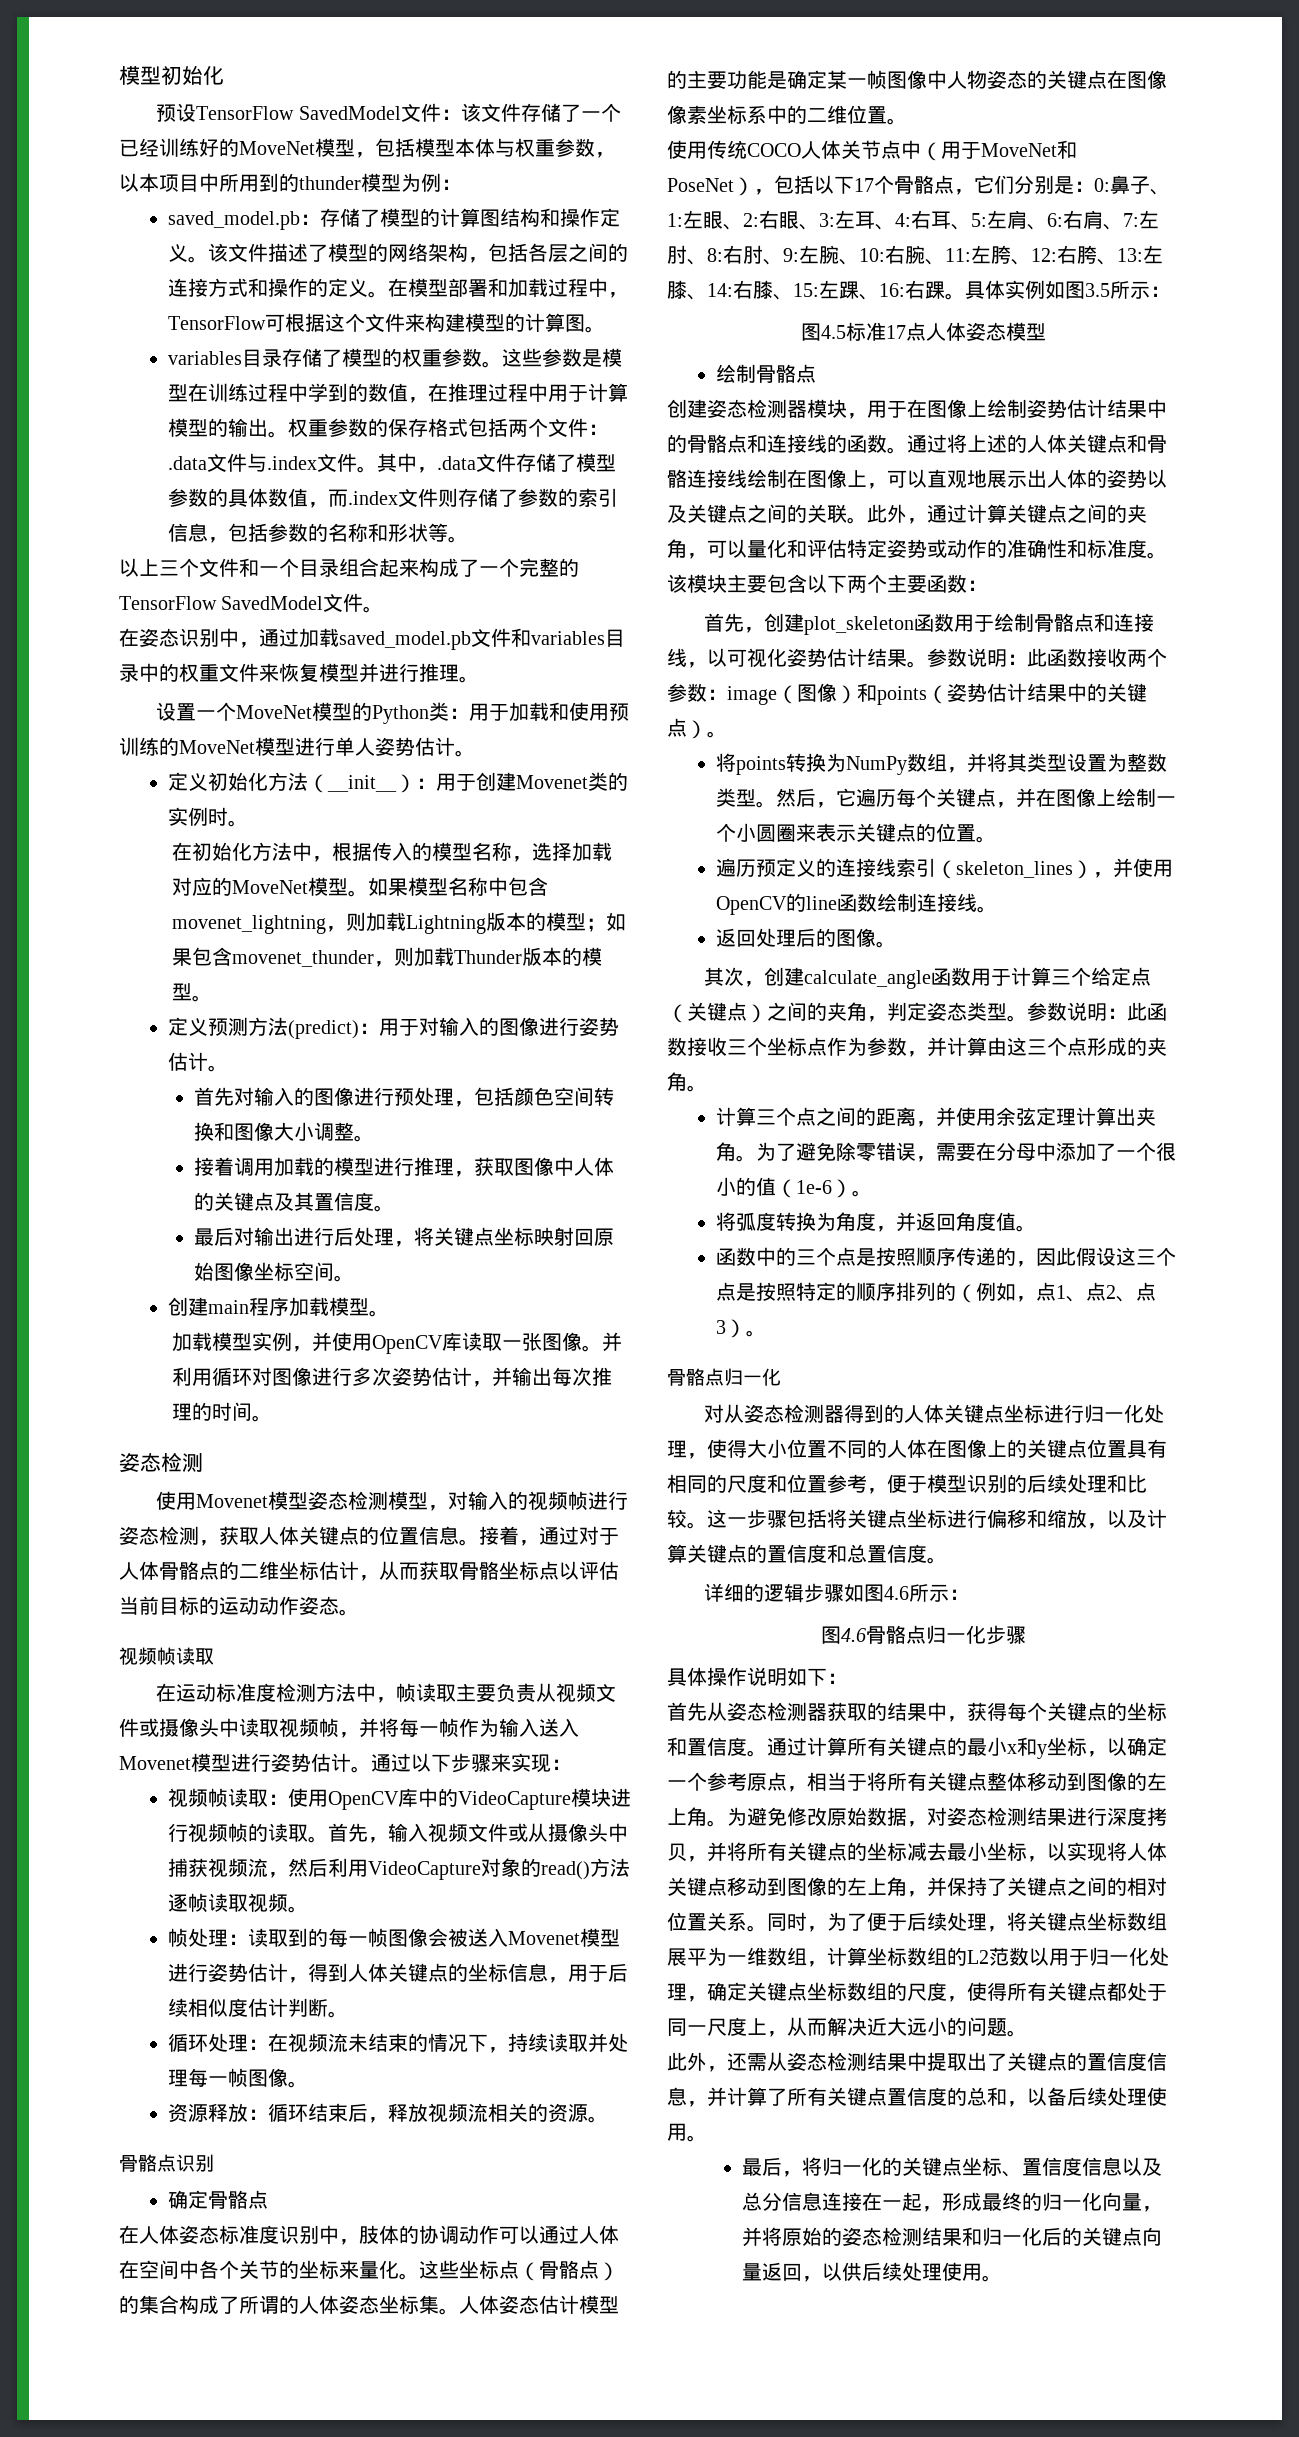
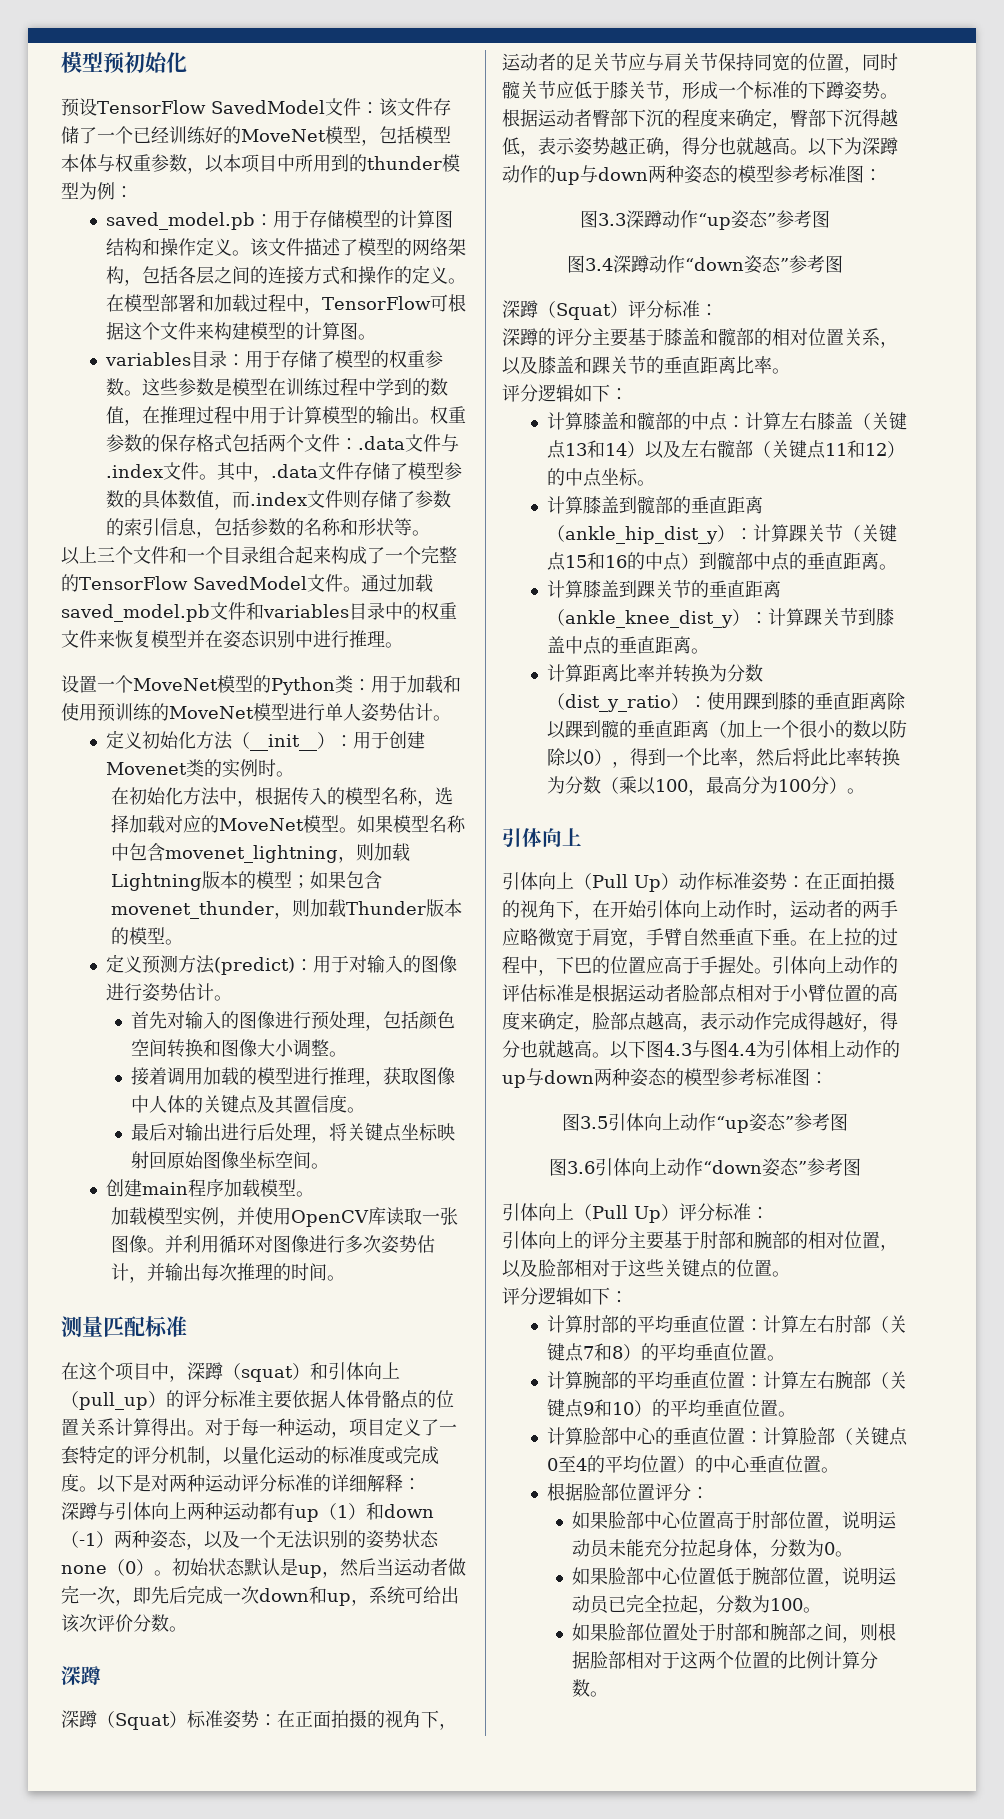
- 模型初始化
+ 模型预初始化
- saved_model.pb：存储了模型的计算图结构和操作定义。
+ saved_model.pb：用于存储模型的计算图结构和操作定义。
- variables目录存储了模型的权重参数。
+ variables目录：用于存储了模型的权重参数。
- 以上三个文件和一个目录组合起来构成了一个完整的TensorFlow SavedModel文件。
- 在姿态识别中，通过加载saved_model.pb文件和variables目录中的权重文件来恢复模型并进行推理。
+ 以上三个文件和一个目录组合起来构成了一个完整的TensorFlow SavedModel文件。通过加载saved_model.pb文件和variables目录中的权重文件来恢复模型并在姿态识别中进行推理。
  并利用循环对图像进行多次姿势估计，并输出每次推理的时间。
- 姿态检测
- 使用Movenet模型姿态检测模型，对输入的视频帧进行姿态检测，获取人体关键点的位置信息。接着，通过对于人体骨骼点的二维坐标估计，从而获取骨骼坐标点以评估当前目标的运动动作姿态。
- 视频帧读取
- 在运动标准度检测方法中，帧读取主要负责从视频文件或摄像头中读取视频帧，并将每一帧作为输入送入Movenet模型进行姿势估计。通过以下步骤来实现：
- 视频帧读取：使用OpenCV库中的VideoCapture模块进行视频帧的读取。首先，输入视频文件或从摄像头中捕获视频流，然后利用VideoCapture对象的read()方法逐帧读取视频。
- 帧处理：读取到的每一帧图像会被送入Movenet模型进行姿势估计，得到人体关键点的坐标信息，用于后续相似度估计判断。
- 循环处理：在视频流未结束的情况下，持续读取并处理每一帧图像。
- 资源释放：循环结束后，释放视频流相关的资源。
- 骨骼点识别
- 确定骨骼点
- 在人体姿态标准度识别中，肢体的协调动作可以通过人体在空间中各个关节的坐标来量化。这些坐标点（骨骼点）的集合构成了所谓的人体姿态坐标集。人体姿态估计模型的主要功能是确定某一帧图像中人物姿态的关键点在图像像素坐标系中的二维位置。
- 使用传统COCO人体关节点中（用于MoveNet和PoseNet），包括以下17个骨骼点，它们分别是：0:鼻子、1:左眼、2:右眼、3:左耳、4:右耳、5:左肩、6:右肩、7:左肘、8:右肘、9:左腕、10:右腕、11:左胯、12:右胯、13:左膝、14:右膝、15:左踝、16:右踝。具体实例如图3.5所示：
- 图4.5标准17点人体姿态模型
- 绘制骨骼点
- 创建姿态检测器模块，用于在图像上绘制姿势估计结果中的骨骼点和连接线的函数。通过将上述的人体关键点和骨骼连接线绘制在图像上，可以直观地展示出人体的姿势以及关键点之间的关联。此外，通过计算关键点之间的夹角，可以量化和评估特定姿势或动作的准确性和标准度。该模块主要包含以下两个主要函数：
- 首先，创建plot_skeleton函数用于绘制骨骼点和连接线，以可视化姿势估计结果。参数说明：此函数接收两个参数：image（图像）和points（姿势估计结果中的关键点）。
- 将points转换为NumPy数组，并将其类型设置为整数类型。然后，它遍历每个关键点，并在图像上绘制一个小圆圈来表示关键点的位置。
- 遍历预定义的连接线索引（skeleton_lines），并使用OpenCV的line函数绘制连接线。
- 返回处理后的图像。
- 其次，创建calculate_angle函数用于计算三个给定点（关键点）之间的夹角，判定姿态类型。参数说明：此函数接收三个坐标点作为参数，并计算由这三个点形成的夹角。
- 计算三个点之间的距离，并使用余弦定理计算出夹角。为了避免除零错误，需要在分母中添加了一个很小的值（1e-6）。
- 将弧度转换为角度，并返回角度值。
- 函数中的三个点是按照顺序传递的，因此假设这三个点是按照特定的顺序排列的（例如，点1、点2、点3）。
- 骨骼点归一化
- 对从姿态检测器得到的人体关键点坐标进行归一化处理，使得大小位置不同的人体在图像上的关键点位置具有相同的尺度和位置参考，便于模型识别的后续处理和比较。这一步骤包括将关键点坐标进行偏移和缩放，以及计算关键点的置信度和总置信度。
- 详细的逻辑步骤如图4.6所示：
- 图4.6骨骼点归一化步骤
- 具体操作说明如下：
- 首先从姿态检测器获取的结果中，获得每个关键点的坐标和置信度。通过计算所有关键点的最小x和y坐标，以确定一个参考原点，相当于将所有关键点整体移动到图像的左上角。为避免修改原始数据，对姿态检测结果进行深度拷贝，并将所有关键点的坐标减去最小坐标，以实现将人体关键点移动到图像的左上角，并保持了关键点之间的相对位置关系。同时，为了便于后续处理，将关键点坐标数组展平为一维数组，计算坐标数组的L2范数以用于归一化处理，确定关键点坐标数组的尺度，使得所有关键点都处于同一尺度上，从而解决近大远小的问题。
- 此外，还需从姿态检测结果中提取出了关键点的置信度信息，并计算了所有关键点置信度的总和，以备后续处理使用。
- 最后，将归一化的关键点坐标、置信度信息以及总分信息连接在一起，形成最终的归一化向量，并将原始的姿态检测结果和归一化后的关键点向量返回，以供后续处理使用。
+ 测量匹配标准
+ 在这个项目中，深蹲（squat）和引体向上（pull_up）的评分标准主要依据人体骨骼点的位置关系计算得出。对于每一种运动，项目定义了一套特定的评分机制，以量化运动的标准度或完成度。以下是对两种运动评分标准的详细解释：
+ 深蹲与引体向上两种运动都有up（1）和down（-1）两种姿态，以及一个无法识别的姿势状态none（0）。初始状态默认是up，然后当运动者做完一次，即先后完成一次down和up，系统可给出该次评价分数。
+ 深蹲
+ 深蹲（Squat）标准姿势：在正面拍摄的视角下，运动者的足关节应与肩关节保持同宽的位置，同时髋关节应低于膝关节，形成一个标准的下蹲姿势。根据运动者臀部下沉的程度来确定，臀部下沉得越低，表示姿势越正确，得分也就越高。以下为深蹲动作的up与down两种姿态的模型参考标准图：
+ 图3.3深蹲动作“up姿态”参考图
+ 图3.4深蹲动作“down姿态”参考图
+ 深蹲（Squat）评分标准：
+ 深蹲的评分主要基于膝盖和髋部的相对位置关系，以及膝盖和踝关节的垂直距离比率。
+ 评分逻辑如下：
+ 计算膝盖和髋部的中点：计算左右膝盖（关键点13和14）以及左右髋部（关键点11和12）的中点坐标。
+ 计算膝盖到髋部的垂直距离（ankle_hip_dist_y）：计算踝关节（关键点15和16的中点）到髋部中点的垂直距离。
+ 计算膝盖到踝关节的垂直距离（ankle_knee_dist_y）：计算踝关节到膝盖中点的垂直距离。
+ 计算距离比率并转换为分数（dist_y_ratio）：使用踝到膝的垂直距离除以踝到髋的垂直距离（加上一个很小的数以防除以0），得到一个比率，然后将此比率转换为分数（乘以100，最高分为100分）。
+ 引体向上
+ 引体向上（Pull Up）动作标准姿势：在正面拍摄的视角下，在开始引体向上动作时，运动者的两手应略微宽于肩宽，手臂自然垂直下垂。在上拉的过程中，下巴的位置应高于手握处。引体向上动作的评估标准是根据运动者脸部点相对于小臂位置的高度来确定，脸部点越高，表示动作完成得越好，得分也就越高。以下图4.3与图4.4为引体相上动作的up与down两种姿态的模型参考标准图：
+ 图3.5引体向上动作“up姿态”参考图
+ 图3.6引体向上动作“down姿态”参考图
+ 引体向上（Pull Up）评分标准：
+ 引体向上的评分主要基于肘部和腕部的相对位置，以及脸部相对于这些关键点的位置。
+ 评分逻辑如下：
+ 计算肘部的平均垂直位置：计算左右肘部（关键点7和8）的平均垂直位置。
+ 计算腕部的平均垂直位置：计算左右腕部（关键点9和10）的平均垂直位置。
+ 计算脸部中心的垂直位置：计算脸部（关键点0至4的平均位置）的中心垂直位置。
+ 根据脸部位置评分：
+ 如果脸部中心位置高于肘部位置，说明运动员未能充分拉起身体，分数为0。
+ 如果脸部中心位置低于腕部位置，说明运动员已完全拉起，分数为100。
+ 如果脸部位置处于肘部和腕部之间，则根据脸部相对于这两个位置的比例计算分数。

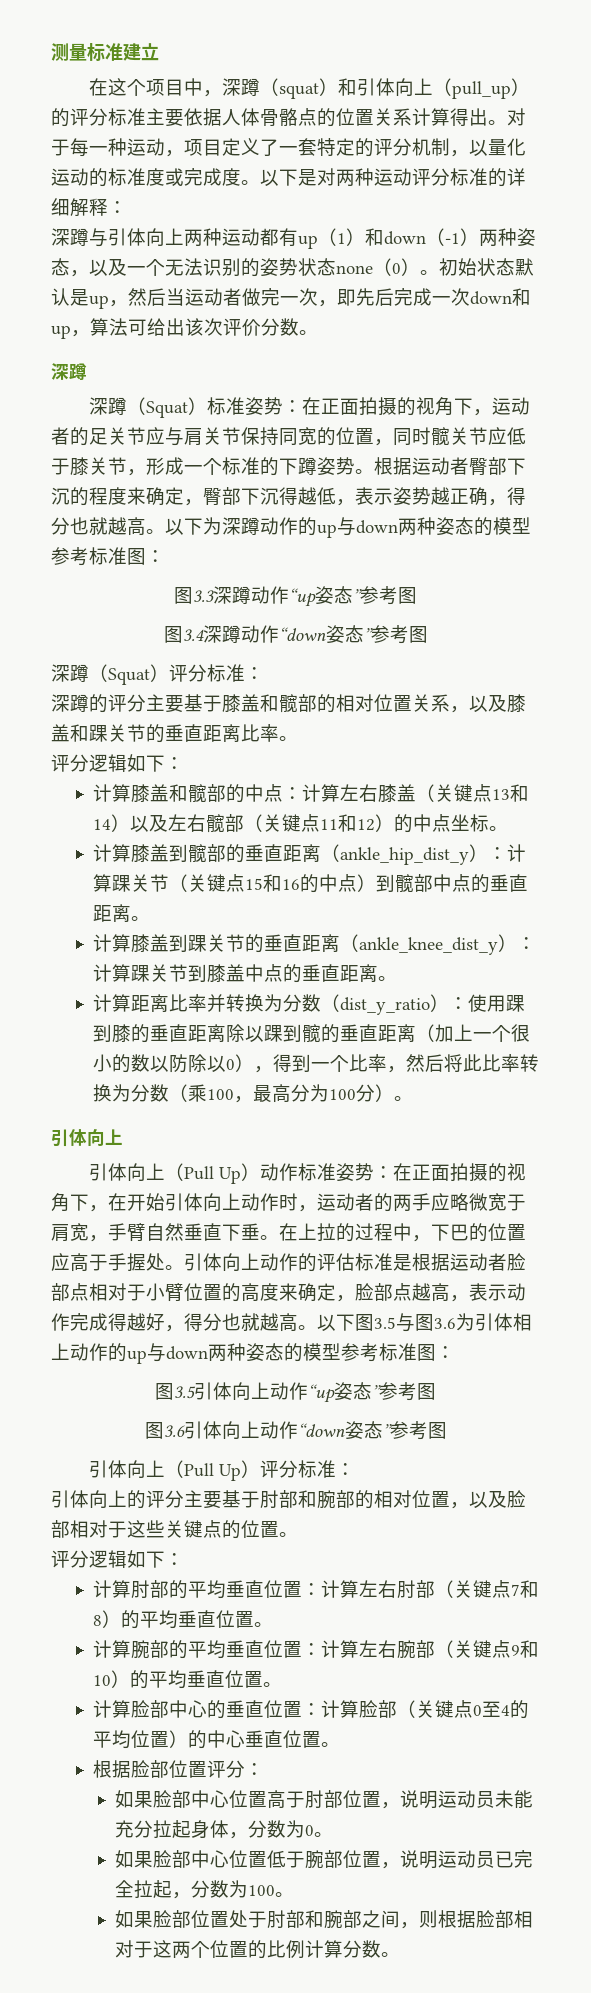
- 模型预初始化
- 预设TensorFlow SavedModel文件：该文件存储了一个已经训练好的MoveNet模型，包括模型本体与权重参数，以本项目中所用到的thunder模型为例：
- saved_model.pb：用于存储模型的计算图结构和操作定义。该文件描述了模型的网络架构，包括各层之间的连接方式和操作的定义。在模型部署和加载过程中，TensorFlow可根据这个文件来构建模型的计算图。
- variables目录：用于存储了模型的权重参数。这些参数是模型在训练过程中学到的数值，在推理过程中用于计算模型的输出。权重参数的保存格式包括两个文件：.data文件与.index文件。其中，.data文件存储了模型参数的具体数值，而.index文件则存储了参数的索引信息，包括参数的名称和形状等。
- 以上三个文件和一个目录组合起来构成了一个完整的TensorFlow SavedModel文件。通过加载saved_model.pb文件和variables目录中的权重文件来恢复模型并在姿态识别中进行推理。
- 设置一个MoveNet模型的Python类：用于加载和使用预训练的MoveNet模型进行单人姿势估计。
- 定义初始化方法（__init__）：用于创建Movenet类的实例时。
- 在初始化方法中，根据传入的模型名称，选择加载对应的MoveNet模型。如果模型名称中包含movenet_lightning，则加载Lightning版本的模型；如果包含movenet_thunder，则加载Thunder版本的模型。
- 定义预测方法(predict)：用于对输入的图像进行姿势估计。
- 首先对输入的图像进行预处理，包括颜色空间转换和图像大小调整。
- 接着调用加载的模型进行推理，获取图像中人体的关键点及其置信度。
- 最后对输出进行后处理，将关键点坐标映射回原始图像坐标空间。
- 创建main程序加载模型。
- 加载模型实例，并使用OpenCV库读取一张图像。并利用循环对图像进行多次姿势估计，并输出每次推理的时间。
- 测量匹配标准
+ 测量标准建立
- 初始状态默认是up，然后当运动者做完一次，即先后完成一次down和up，系统可给出该次评价分数。
+ 初始状态默认是up，然后当运动者做完一次，即先后完成一次down和up，算法可给出该次评价分数。
- 计算距离比率并转换为分数（dist_y_ratio）：使用踝到膝的垂直距离除以踝到髋的垂直距离（加上一个很小的数以防除以0），得到一个比率，然后将此比率转换为分数（乘以100，最高分为100分）。
+ 计算距离比率并转换为分数（dist_y_ratio）：使用踝到膝的垂直距离除以踝到髋的垂直距离（加上一个很小的数以防除以0），得到一个比率，然后将此比率转换为分数（乘100，最高分为100分）。
- 以下图4.3与图4.4为引体相上动作的up与down两种姿态的模型参考标准图：
+ 以下图3.5与图3.6为引体相上动作的up与down两种姿态的模型参考标准图：

